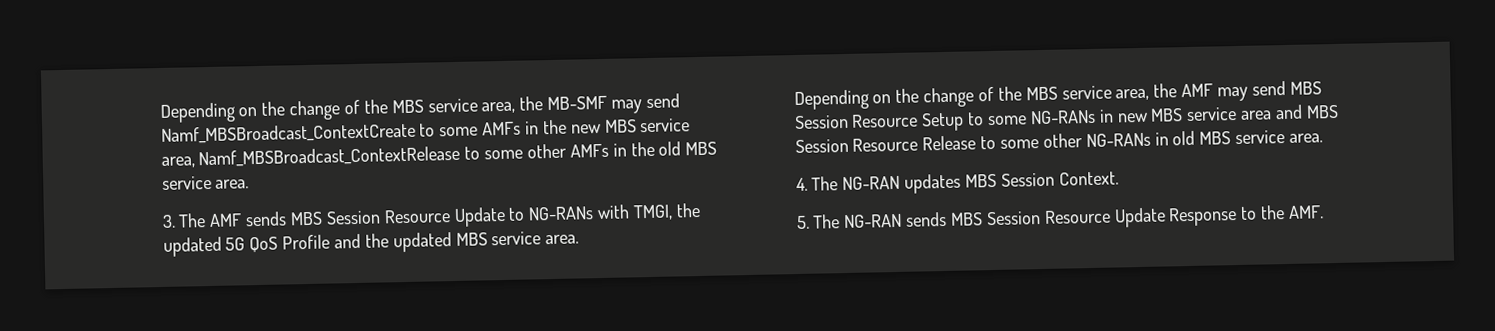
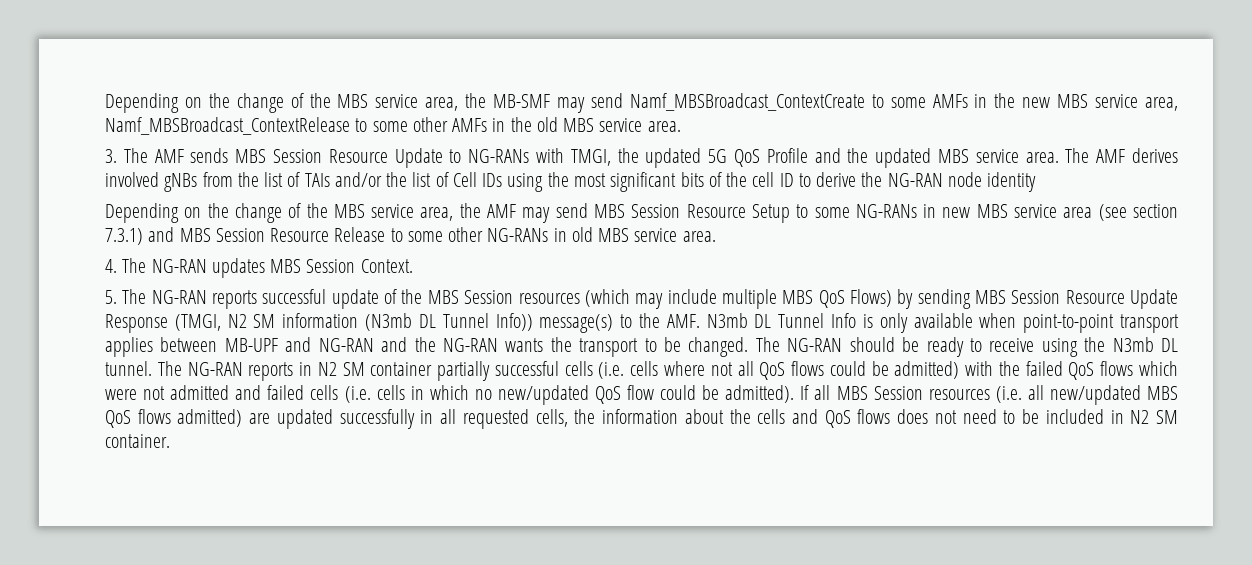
+ The AMF derives involved gNBs from the list of TAIs and/or the list of Cell IDs using the most significant bits of the cell ID to derive the NG-RAN node identity
- Depending on the change of the MBS service area, the AMF may send MBS Session Resource Setup to some NG-RANs in new MBS service area and MBS Session Resource Release to some other NG-RANs in old MBS service area.
+ Depending on the change of the MBS service area, the AMF may send MBS Session Resource Setup to some NG-RANs in new MBS service area (see section 7.3.1) and MBS Session Resource Release to some other NG-RANs in old MBS service area.
- 5. The NG-RAN sends MBS Session Resource Update Response to the AMF.
+ 5. The NG-RAN reports successful update of the MBS Session resources (which may include multiple MBS QoS Flows) by sending MBS Session Resource Update Response (TMGI, N2 SM information (N3mb DL Tunnel Info)) message(s) to the AMF. N3mb DL Tunnel Info is only available when point-to-point transport applies between MB-UPF and NG-RAN and the NG-RAN wants the transport to be changed. The NG-RAN should be ready to receive using the N3mb DL tunnel. The NG-RAN reports in N2 SM container partially successful cells (i.e. cells where not all QoS flows could be admitted) with the failed QoS flows which were not admitted and failed cells (i.e. cells in which no new/updated QoS flow could be admitted). If all MBS Session resources (i.e. all new/updated MBS QoS flows admitted) are updated successfully in all requested cells, the information about the cells and QoS flows does not need to be included in N2 SM container.

